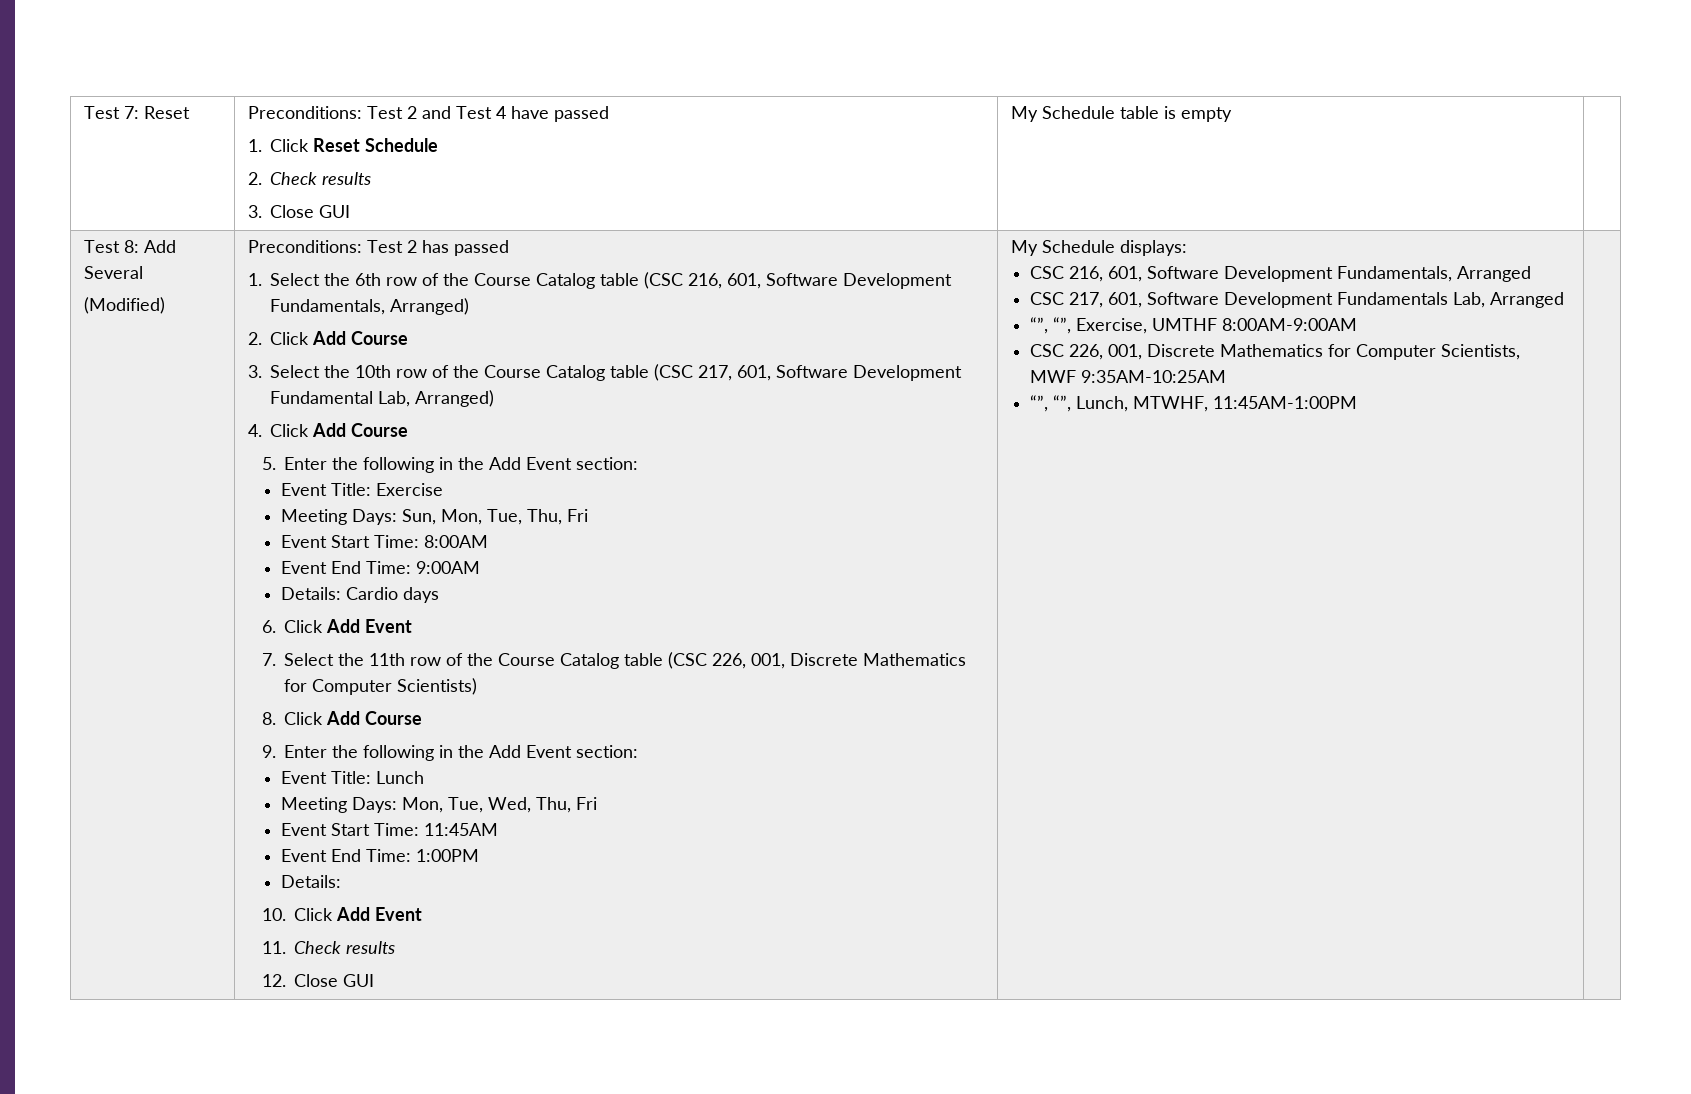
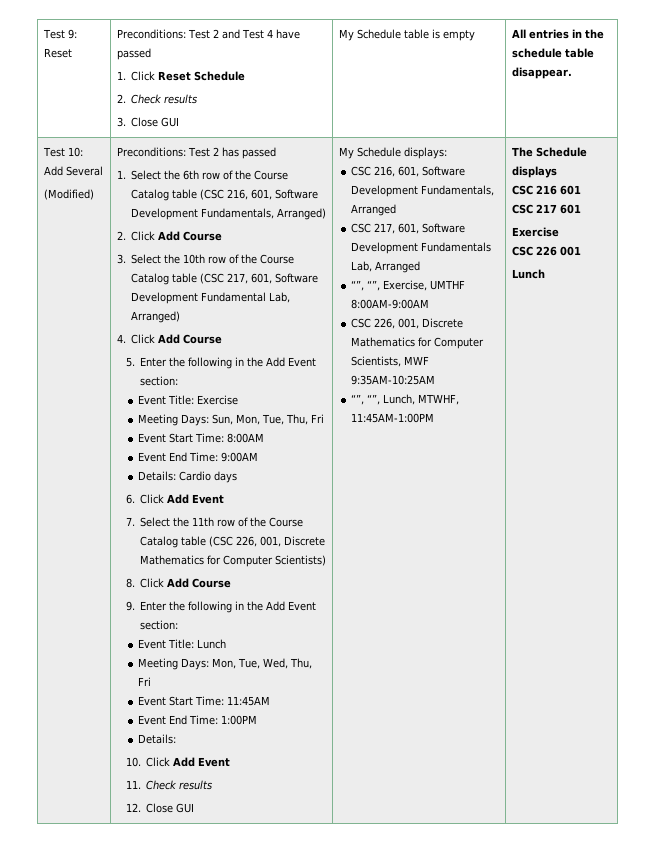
- Test 7: Reset | Preconditions: Test 2 and Test 4 have passed
+ Test 9: Reset | Preconditions: Test 2 and Test 4 have passed
  1. Click Reset Schedule
  2. Check results
- 3. Close GUI | My Schedule table is empty |
- Test 8: Add Several
+ 3. Close GUI | My Schedule table is empty | All entries in the schedule table disappear.
+ Test 10: Add Several
+ The Schedule displays
+ CSC 216 601
+ CSC 217 601
+ Exercise
+ CSC 226 001
+ Lunch

